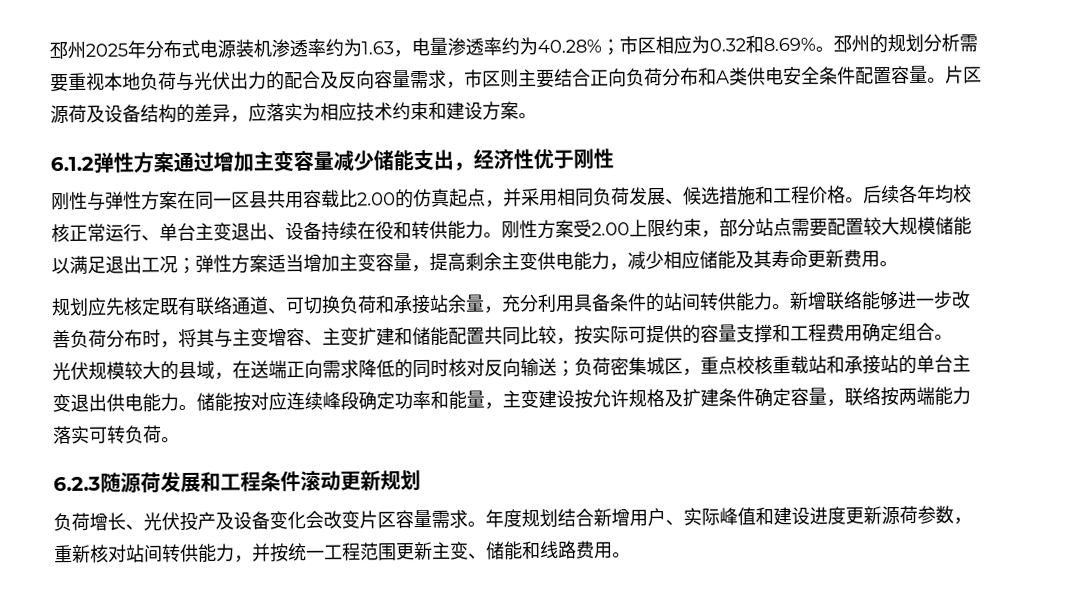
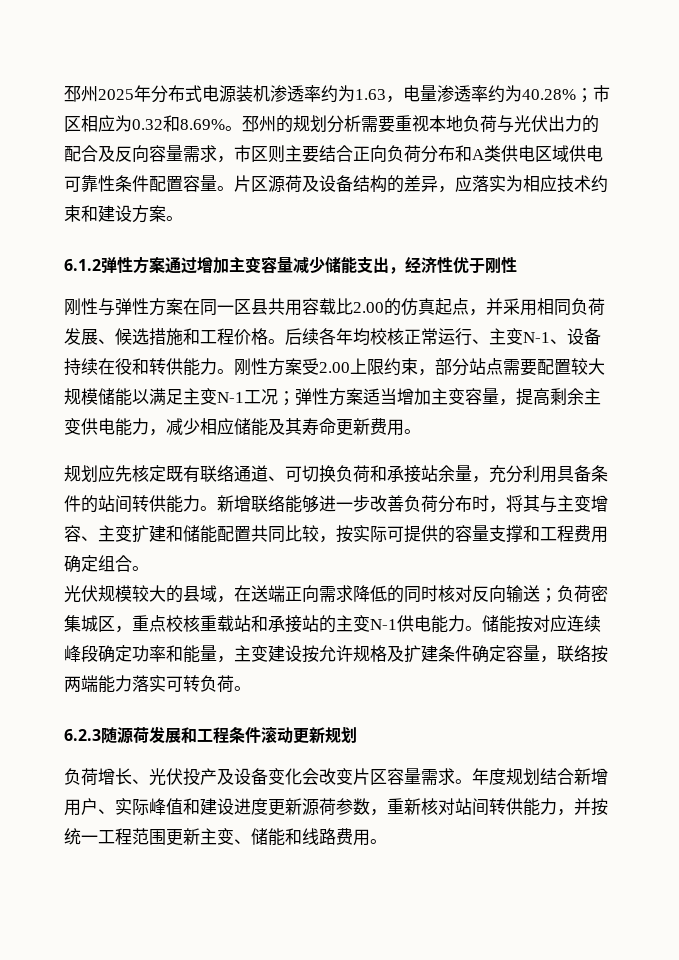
- 邳州的规划分析需要重视本地负荷与光伏出力的配合及反向容量需求，市区则主要结合正向负荷分布和A类供电安全条件配置容量。
+ 邳州的规划分析需要重视本地负荷与光伏出力的配合及反向容量需求，市区则主要结合正向负荷分布和A类供电区域供电可靠性条件配置容量。
- 后续各年均校核正常运行、单台主变退出、设备持续在役和转供能力。
+ 后续各年均校核正常运行、主变N-1、设备持续在役和转供能力。
- 刚性方案受2.00上限约束，部分站点需要配置较大规模储能以满足退出工况；弹性方案适当增加主变容量，提高剩余主变供电能力，减少相应储能及其寿命更新费用。
+ 刚性方案受2.00上限约束，部分站点需要配置较大规模储能以满足主变N-1工况；弹性方案适当增加主变容量，提高剩余主变供电能力，减少相应储能及其寿命更新费用。
- 光伏规模较大的县域，在送端正向需求降低的同时核对反向输送；负荷密集城区，重点校核重载站和承接站的单台主变退出供电能力。
+ 光伏规模较大的县域，在送端正向需求降低的同时核对反向输送；负荷密集城区，重点校核重载站和承接站的主变N-1供电能力。

